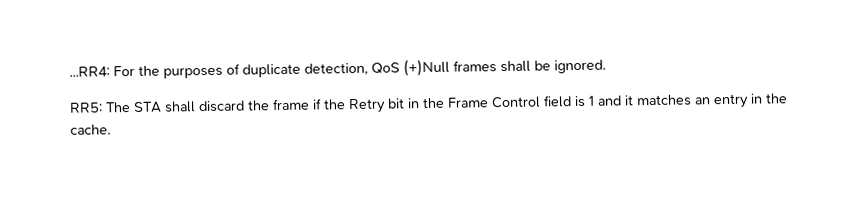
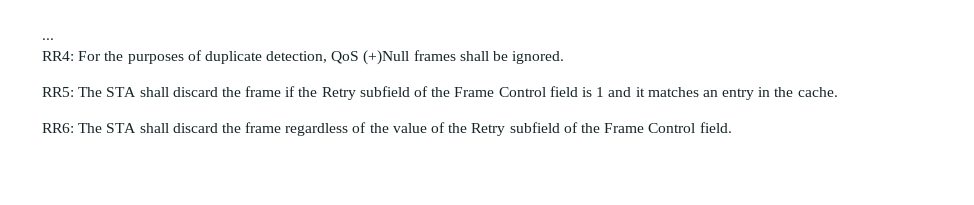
- ...RR4: For the purposes of duplicate detection, QoS (+)Null frames shall be ignored.
+ ...
+ RR4: For the purposes of duplicate detection, QoS (+)Null frames shall be ignored.
- RR5: The STA shall discard the frame if the Retry bit in the Frame Control field is 1 and it matches an entry in the cache.
+ RR5: The STA shall discard the frame if the Retry subfield of the Frame Control field is 1 and it matches an entry in the cache.
+ RR6: The STA shall discard the frame regardless of the value of the Retry subfield of the Frame Control field.

